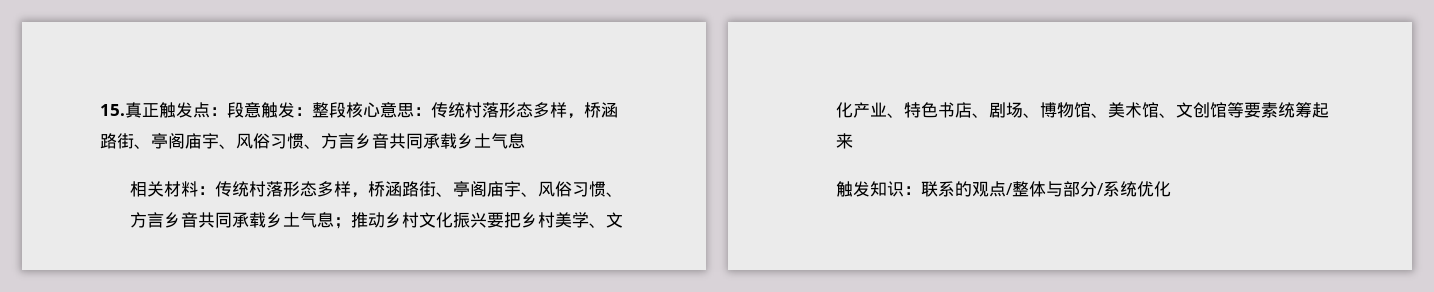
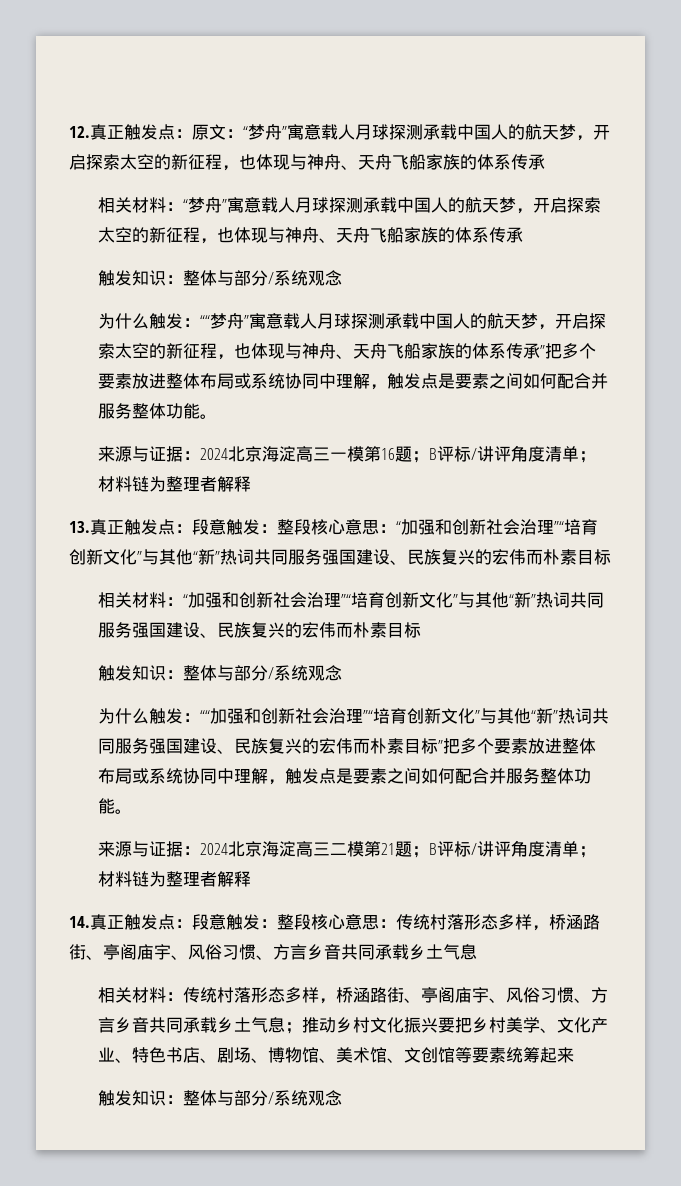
- 15.真正触发点：段意触发：整段核心意思：传统村落形态多样，桥涵路街、亭阁庙宇、风俗习惯、方言乡音共同承载乡土气息
+ 12.真正触发点：原文：“梦舟”寓意载人月球探测承载中国人的航天梦，开启探索太空的新征程，也体现与神舟、天舟飞船家族的体系传承
+ 相关材料：“梦舟”寓意载人月球探测承载中国人的航天梦，开启探索太空的新征程，也体现与神舟、天舟飞船家族的体系传承
+ 触发知识：整体与部分/系统观念
+ 为什么触发：““梦舟”寓意载人月球探测承载中国人的航天梦，开启探索太空的新征程，也体现与神舟、天舟飞船家族的体系传承”把多个要素放进整体布局或系统协同中理解，触发点是要素之间如何配合并服务整体功能。
+ 来源与证据：2024北京海淀高三一模第16题；B评标/讲评角度清单；材料链为整理者解释
+ 13.真正触发点：段意触发：整段核心意思：“加强和创新社会治理”“培育创新文化”与其他“新”热词共同服务强国建设、民族复兴的宏伟而朴素目标
+ 相关材料：“加强和创新社会治理”“培育创新文化”与其他“新”热词共同服务强国建设、民族复兴的宏伟而朴素目标
+ 触发知识：整体与部分/系统观念
+ 为什么触发：““加强和创新社会治理”“培育创新文化”与其他“新”热词共同服务强国建设、民族复兴的宏伟而朴素目标”把多个要素放进整体布局或系统协同中理解，触发点是要素之间如何配合并服务整体功能。
+ 来源与证据：2024北京海淀高三二模第21题；B评标/讲评角度清单；材料链为整理者解释
+ 14.真正触发点：段意触发：整段核心意思：传统村落形态多样，桥涵路街、亭阁庙宇、风俗习惯、方言乡音共同承载乡土气息
  相关材料：传统村落形态多样，桥涵路街、亭阁庙宇、风俗习惯、方言乡音共同承载乡土气息；推动乡村文化振兴要把乡村美学、文化产业、特色书店、剧场、博物馆、美术馆、文创馆等要素统筹起来
- 触发知识：联系的观点/整体与部分/系统优化
+ 触发知识：整体与部分/系统观念

